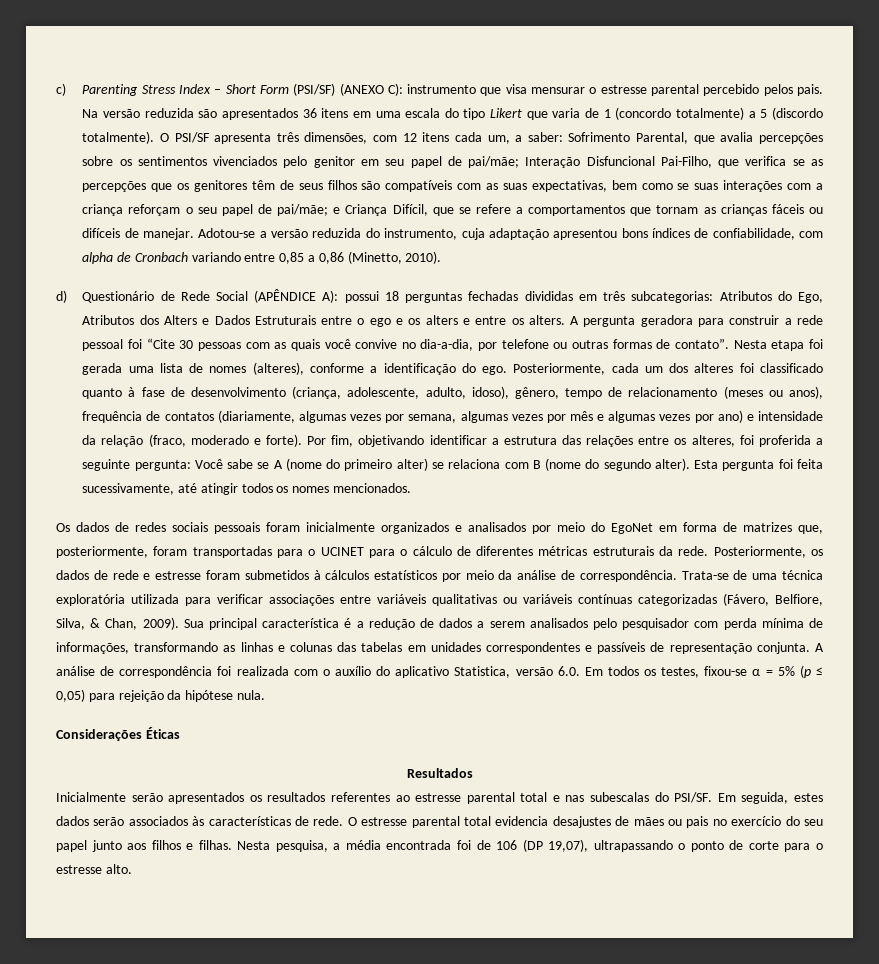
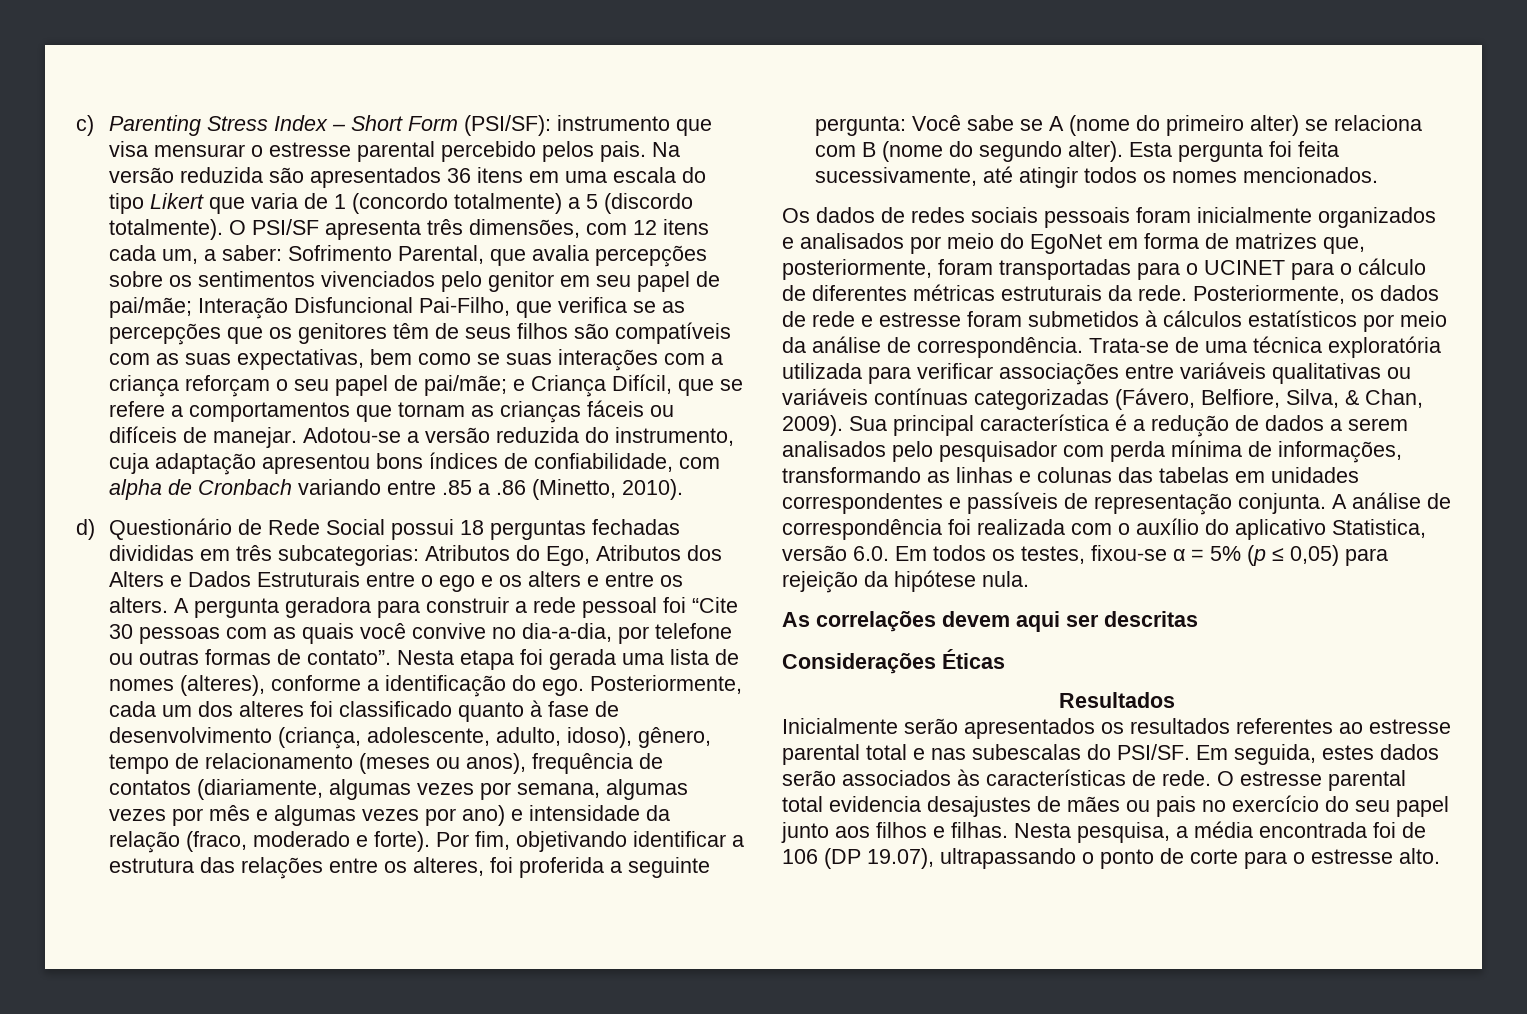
- c) Parenting Stress Index – Short Form (PSI/SF) (ANEXO C): instrumento que visa mensurar o estresse parental percebido pelos pais.
+ c) Parenting Stress Index – Short Form (PSI/SF): instrumento que visa mensurar o estresse parental percebido pelos pais.
- Adotou-se a versão reduzida do instrumento, cuja adaptação apresentou bons índices de confiabilidade, com alpha de Cronbach variando entre 0,85 a 0,86 (Minetto, 2010).
+ Adotou-se a versão reduzida do instrumento, cuja adaptação apresentou bons índices de confiabilidade, com alpha de Cronbach variando entre .85 a .86 (Minetto, 2010).
- d) Questionário de Rede Social (APÊNDICE A): possui 18 perguntas fechadas divididas em três subcategorias: Atributos do Ego, Atributos dos Alters e Dados Estruturais entre o ego e os alters e entre os alters.
+ d) Questionário de Rede Social possui 18 perguntas fechadas divididas em três subcategorias: Atributos do Ego, Atributos dos Alters e Dados Estruturais entre o ego e os alters e entre os alters.
+ As correlações devem aqui ser descritas
- Nesta pesquisa, a média encontrada foi de 106 (DP 19,07), ultrapassando o ponto de corte para o estresse alto.
+ Nesta pesquisa, a média encontrada foi de 106 (DP 19.07), ultrapassando o ponto de corte para o estresse alto.

